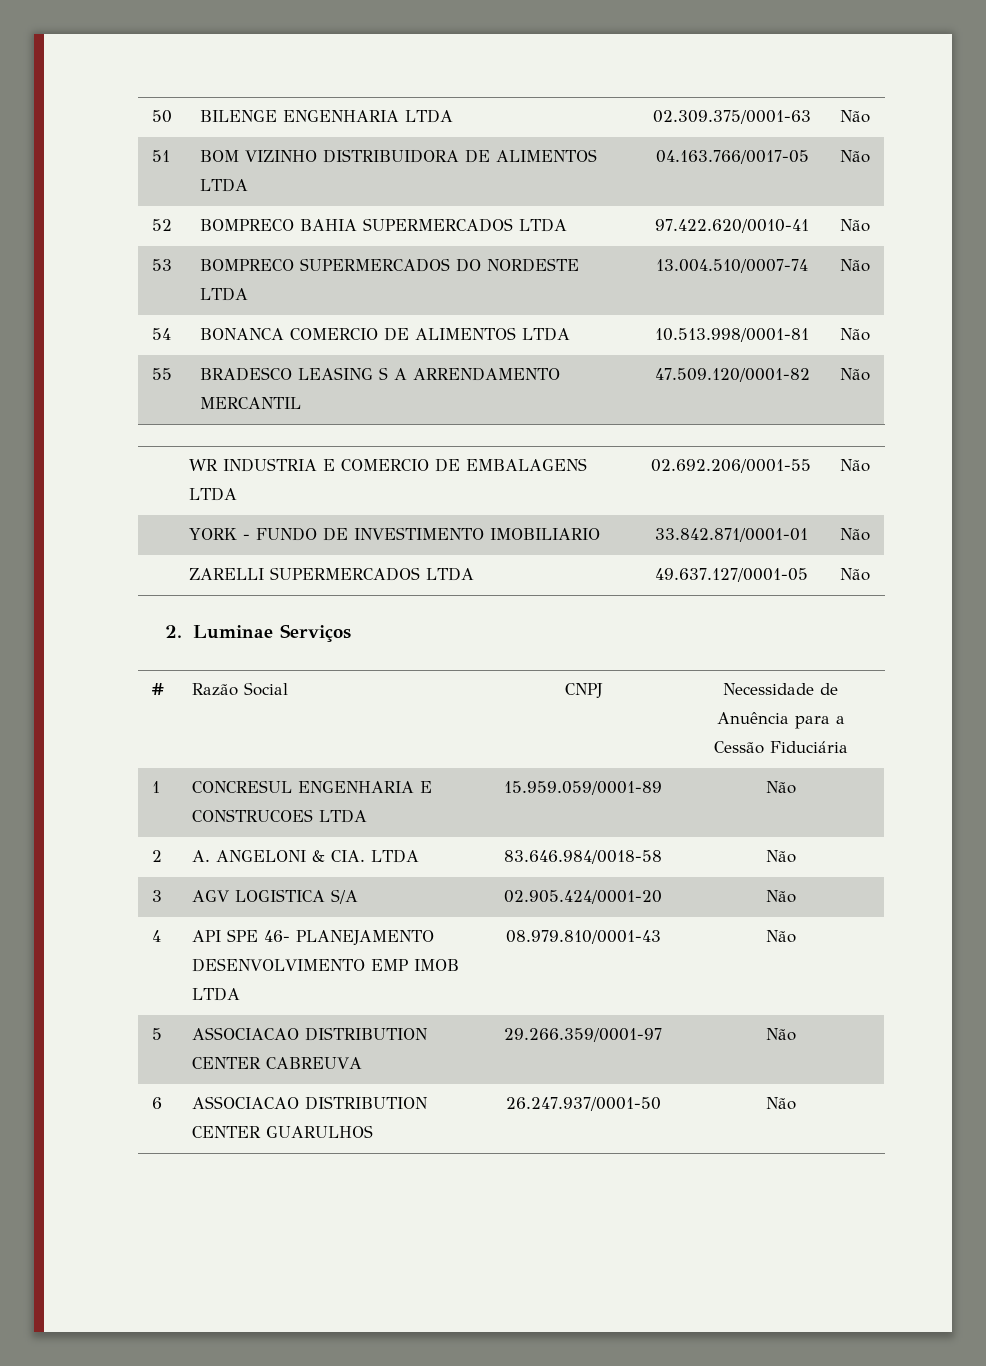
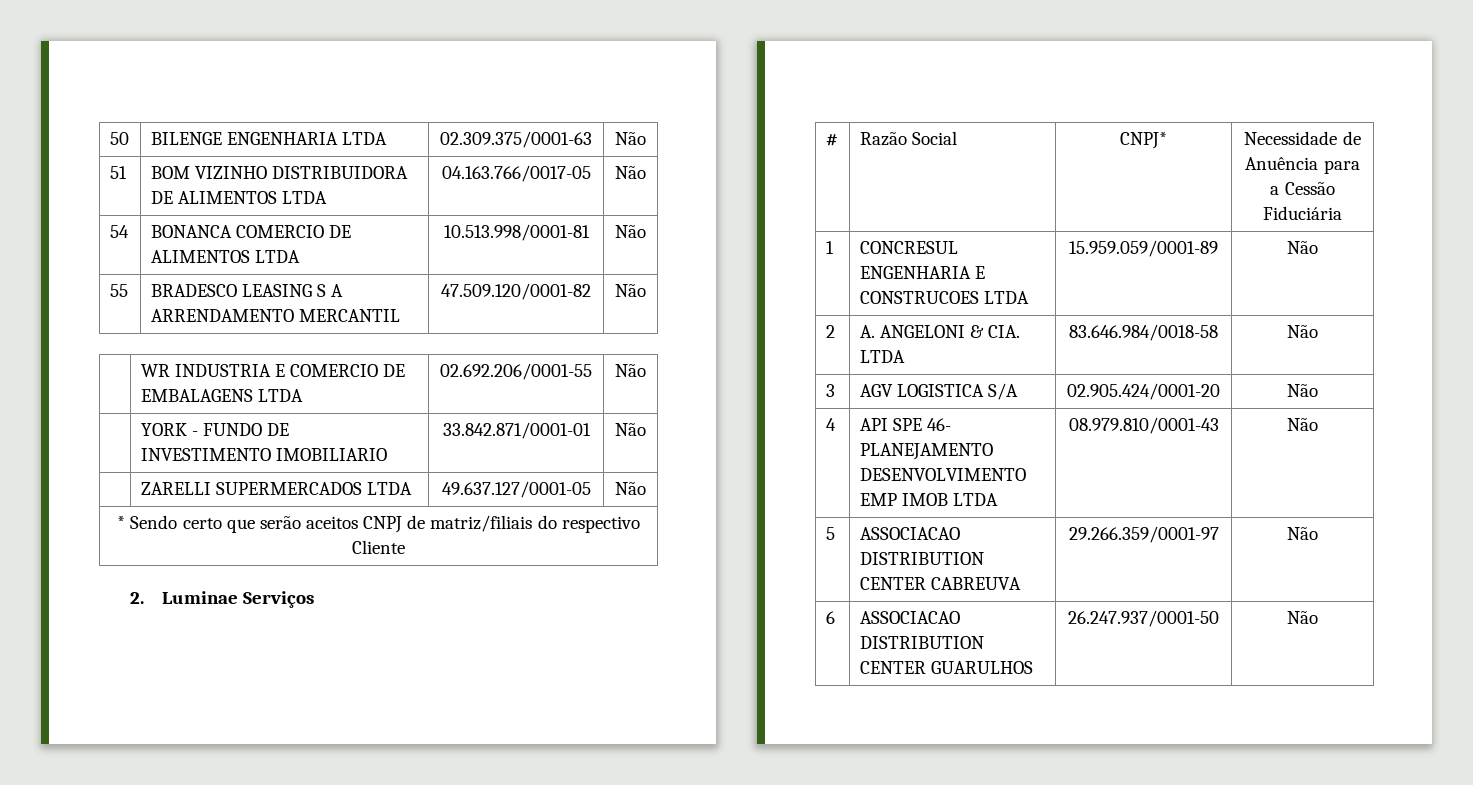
- 52 | BOMPRECO BAHIA SUPERMERCADOS LTDA | 97.422.620/0010-41 | Não
- 53 | BOMPRECO SUPERMERCADOS DO NORDESTE LTDA | 13.004.510/0007-74 | Não
+ * Sendo certo que serão aceitos CNPJ de matriz/filiais do respectivo Cliente
- # | Razão Social | CNPJ | Necessidade de Anuência para a Cessão Fiduciária
+ # | Razão Social | CNPJ* | Necessidade de Anuência para a Cessão Fiduciária

